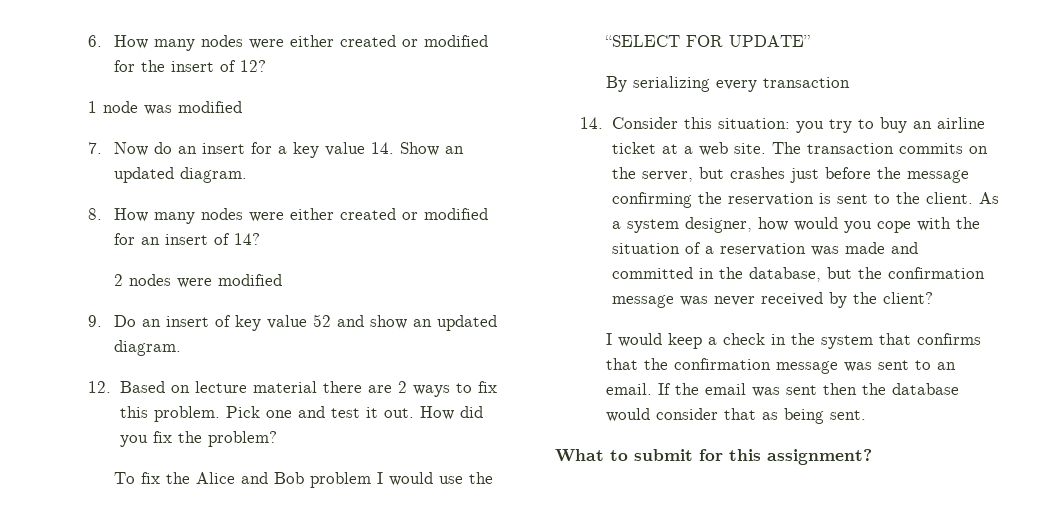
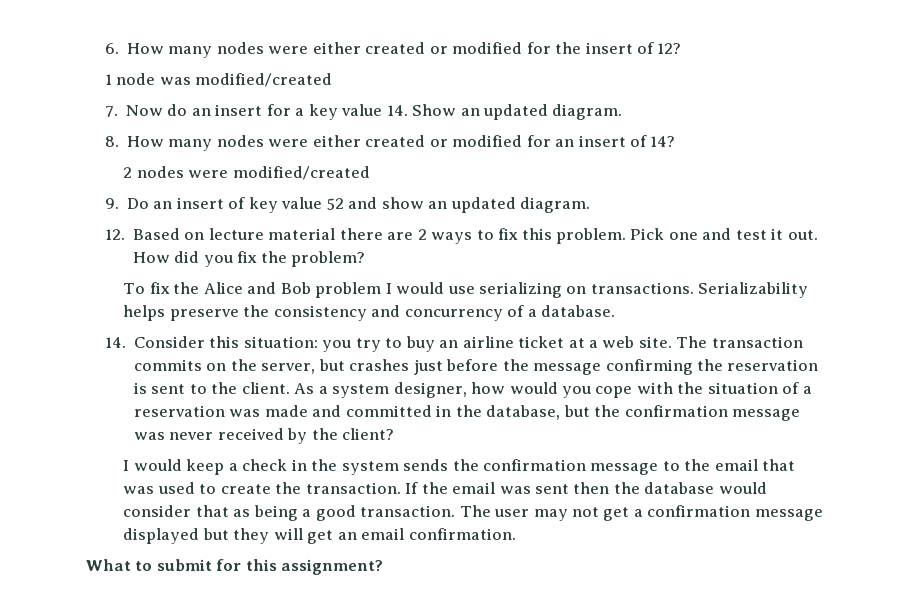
- 1 node was modified
+ 1 node was modified/created
- 2 nodes were modified
+ 2 nodes were modified/created
- To fix the Alice and Bob problem I would use the “SELECT FOR UPDATE”
- By serializing every transaction
+ To fix the Alice and Bob problem I would use serializing on transactions. Serializability helps preserve the consistency and concurrency of a database.
- I would keep a check in the system that confirms that the confirmation message was sent to an email.
+ I would keep a check in the system sends the confirmation message to the email that was used to create the transaction.
- If the email was sent then the database would consider that as being sent.
+ If the email was sent then the database would consider that as being a good transaction. The user may not get a confirmation message displayed but they will get an email confirmation.

